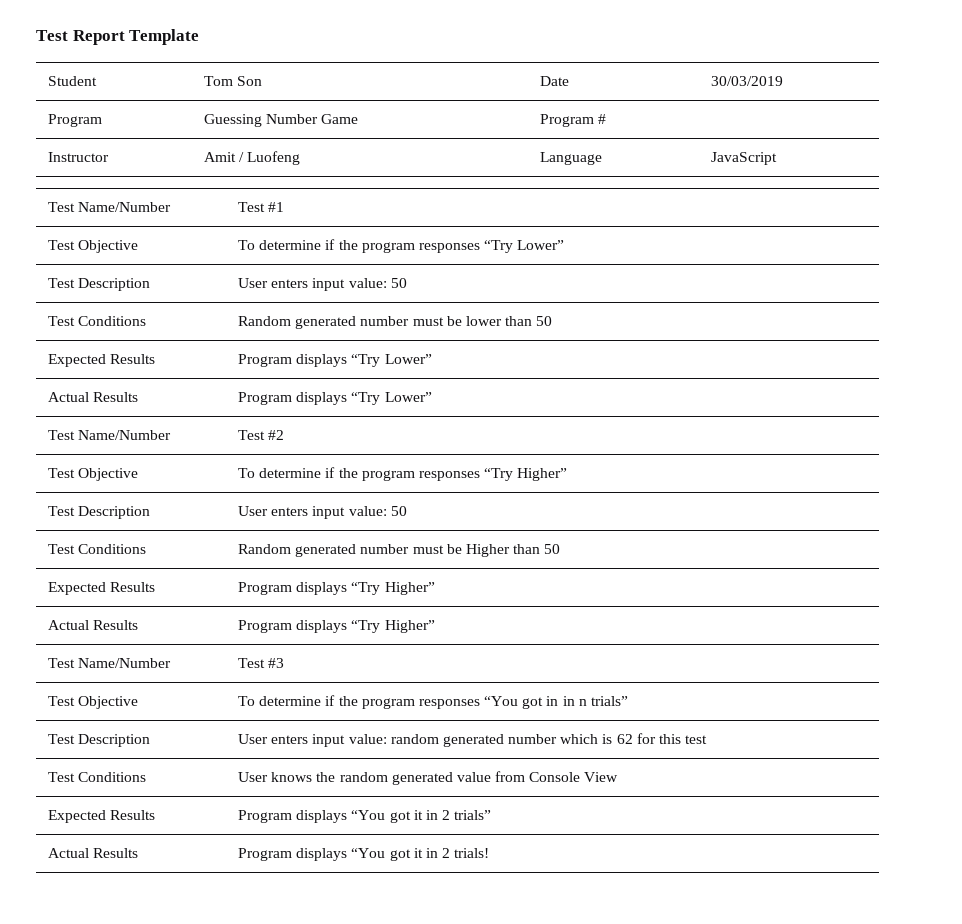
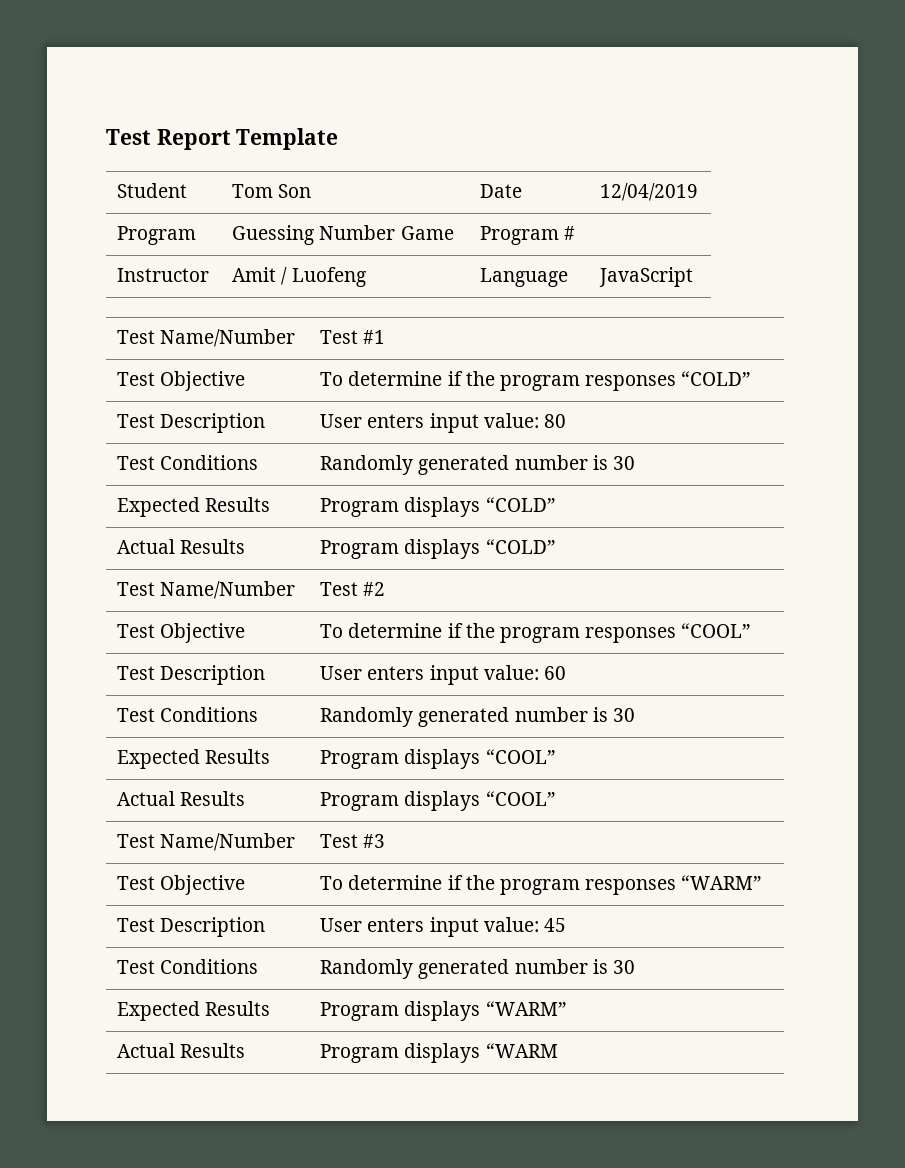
- Student | Tom Son | Date | 30/03/2019
+ Student | Tom Son | Date | 12/04/2019
- Test Objective | To determine if the program responses “Try Lower”
- Test Description | User enters input value: 50
- Test Conditions | Random generated number must be lower than 50
- Expected Results | Program displays “Try Lower”
- Actual Results | Program displays “Try Lower”
+ Test Objective | To determine if the program responses “COLD”
+ Test Description | User enters input value: 80
+ Test Conditions | Randomly generated number is 30
+ Expected Results | Program displays “COLD”
+ Actual Results | Program displays “COLD”
- Test Objective | To determine if the program responses “Try Higher”
- Test Description | User enters input value: 50
- Test Conditions | Random generated number must be Higher than 50
- Expected Results | Program displays “Try Higher”
- Actual Results | Program displays “Try Higher”
+ Test Objective | To determine if the program responses “COOL”
+ Test Description | User enters input value: 60
+ Test Conditions | Randomly generated number is 30
+ Expected Results | Program displays “COOL”
+ Actual Results | Program displays “COOL”
- Test Objective | To determine if the program responses “You got in in n trials”
- Test Description | User enters input value: random generated number which is 62 for this test
- Test Conditions | User knows the random generated value from Console View
- Expected Results | Program displays “You got it in 2 trials”
- Actual Results | Program displays “You got it in 2 trials!
+ Test Objective | To determine if the program responses “WARM”
+ Test Description | User enters input value: 45
+ Test Conditions | Randomly generated number is 30
+ Expected Results | Program displays “WARM”
+ Actual Results | Program displays “WARM

